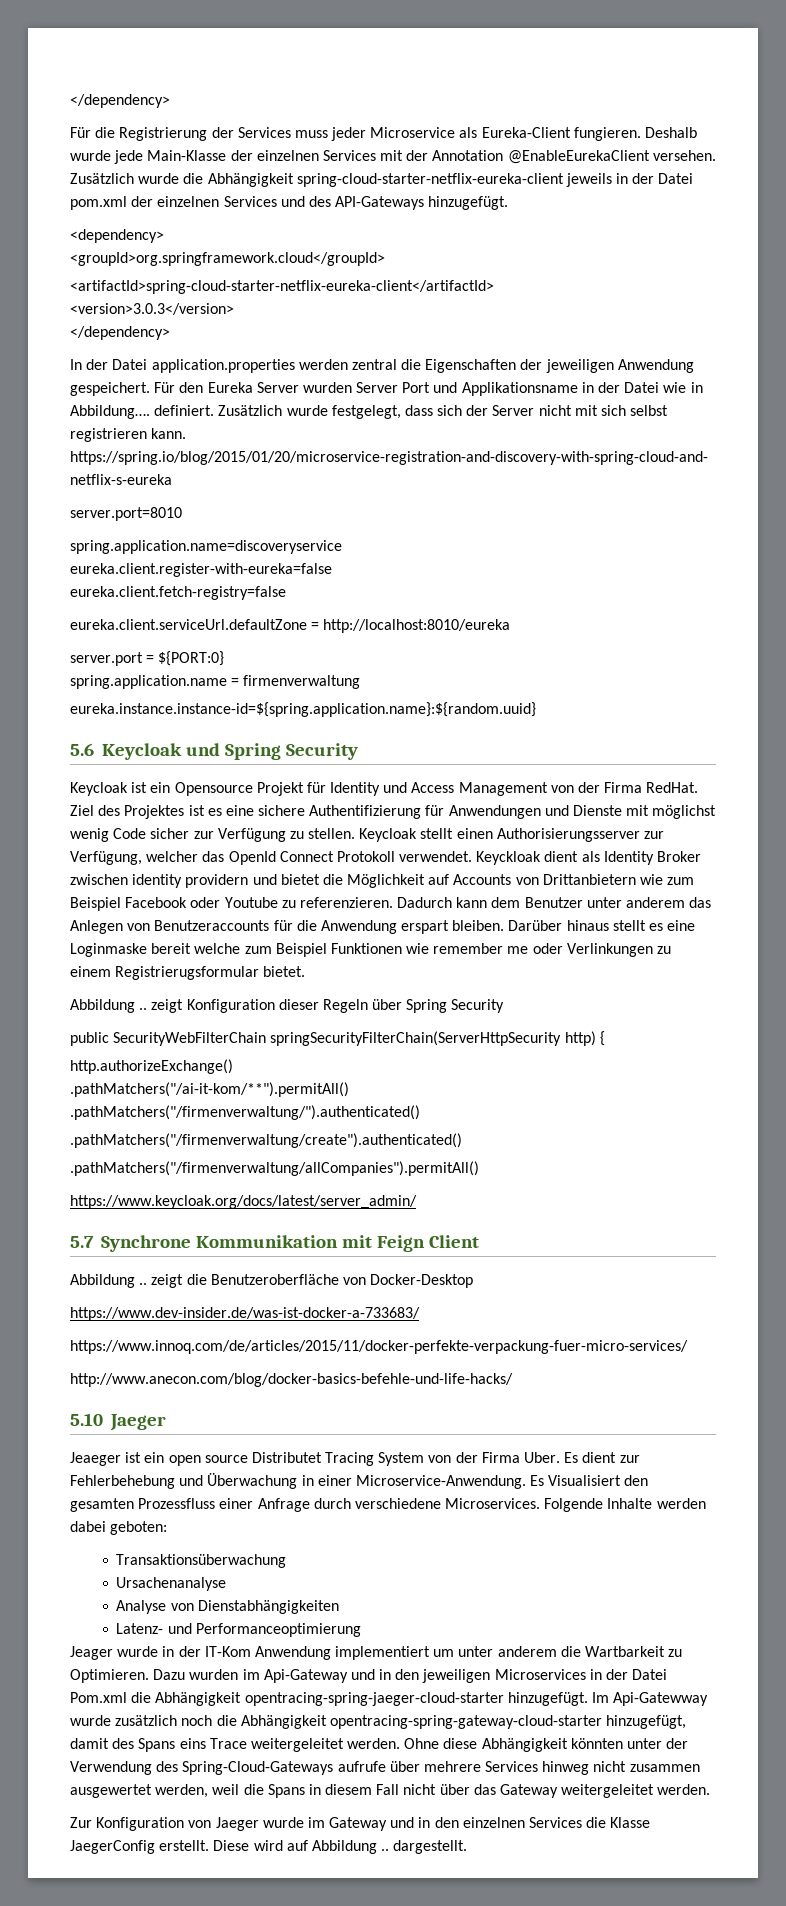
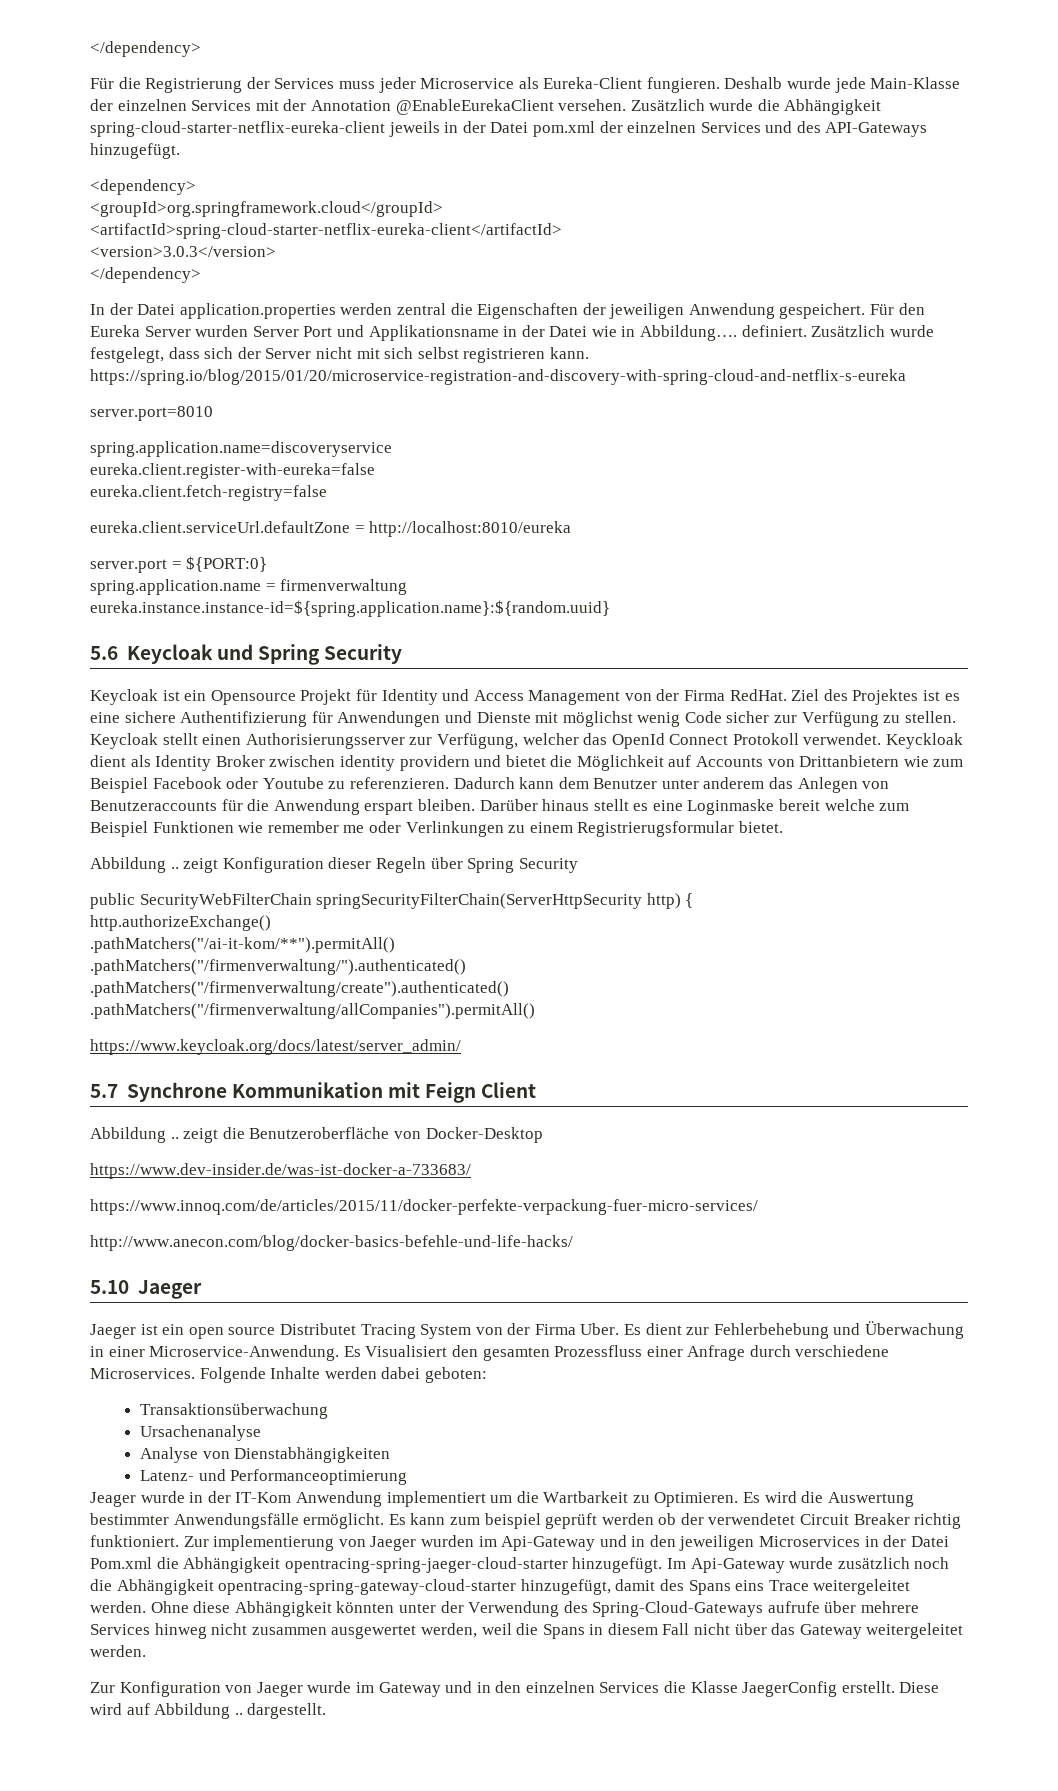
- Jeaeger ist ein open source Distributet Tracing System von der Firma Uber.
+ Jaeger ist ein open source Distributet Tracing System von der Firma Uber.
- Jeager wurde in der IT-Kom Anwendung implementiert um unter anderem die Wartbarkeit zu Optimieren.
+ Jeager wurde in der IT-Kom Anwendung implementiert um die Wartbarkeit zu Optimieren.
- Dazu wurden im Api-Gateway und in den jeweiligen Microservices in der Datei Pom.xml die Abhängigkeit opentracing-spring-jaeger-cloud-starter hinzugefügt.
+ Es wird die Auswertung bestimmter Anwendungsfälle ermöglicht. Es kann zum beispiel geprüft werden ob der verwendetet Circuit Breaker richtig funktioniert. Zur implementierung von Jaeger wurden im Api-Gateway und in den jeweiligen Microservices in der Datei Pom.xml die Abhängigkeit opentracing-spring-jaeger-cloud-starter hinzugefügt.
- Im Api-Gatewway wurde zusätzlich noch die Abhängigkeit opentracing-spring-gateway-cloud-starter hinzugefügt, damit des Spans eins Trace weitergeleitet werden.
+ Im Api-Gateway wurde zusätzlich noch die Abhängigkeit opentracing-spring-gateway-cloud-starter hinzugefügt, damit des Spans eins Trace weitergeleitet werden.

